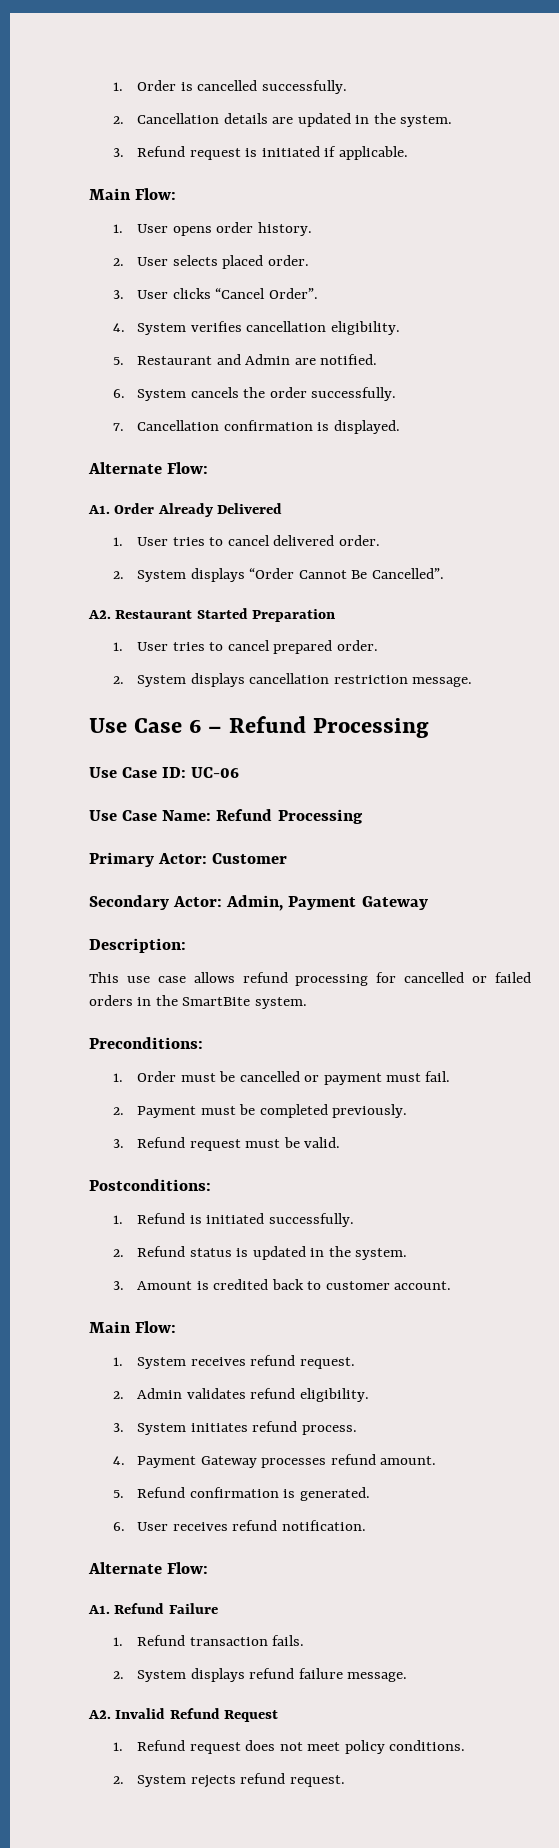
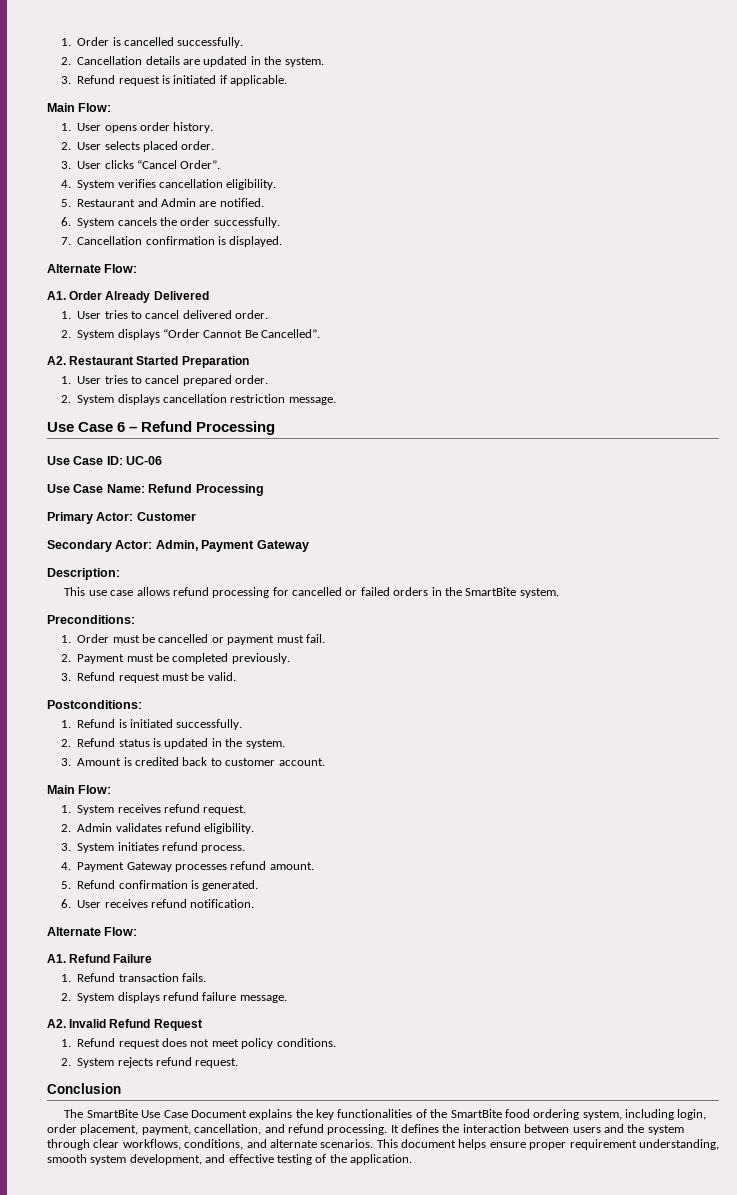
+ Conclusion
+ The SmartBite Use Case Document explains the key functionalities of the SmartBite food ordering system, including login, order placement, payment, cancellation, and refund processing. It defines the interaction between users and the system through clear workflows, conditions, and alternate scenarios. This document helps ensure proper requirement understanding, smooth system development, and effective testing of the application.

